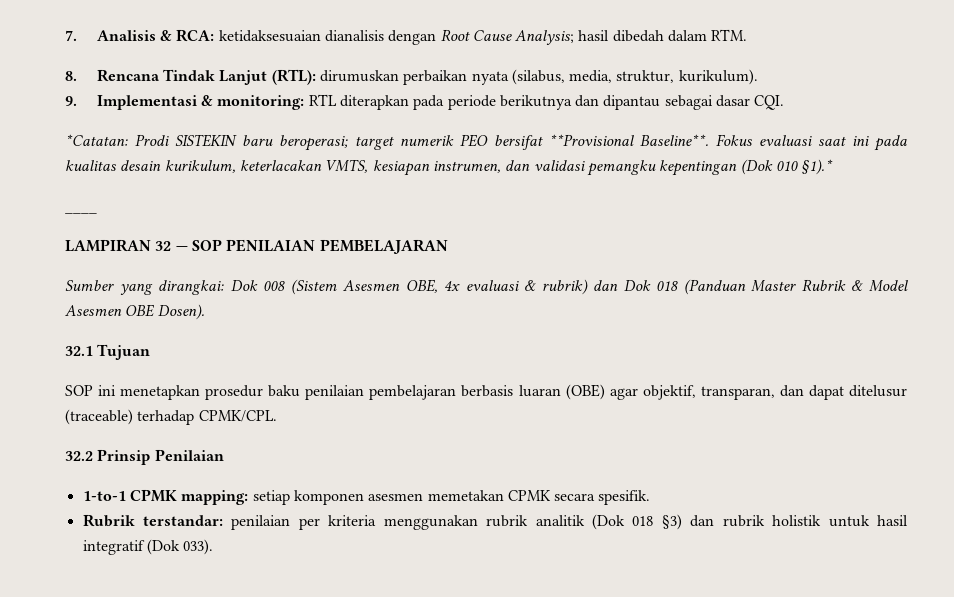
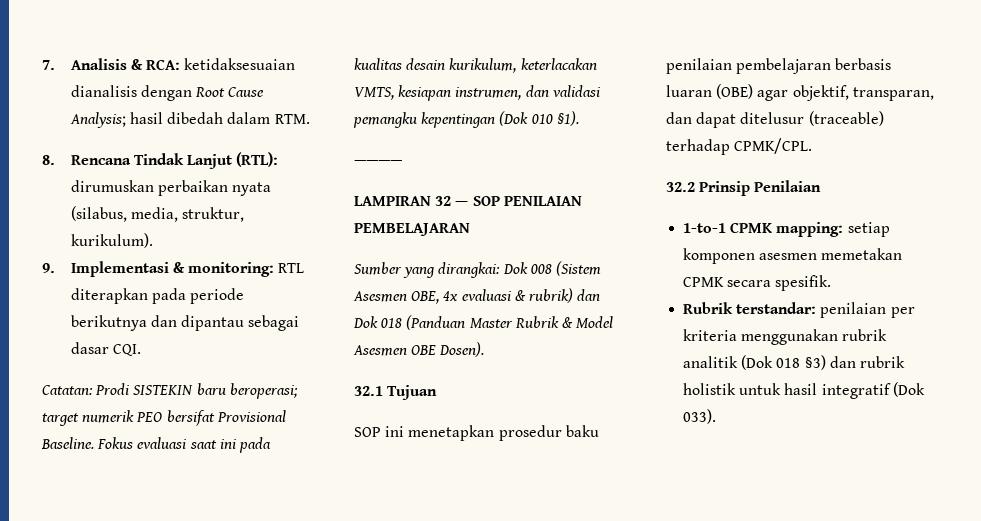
- *Catatan: Prodi SISTEKIN baru beroperasi; target numerik PEO bersifat **Provisional Baseline**.
+ Catatan: Prodi SISTEKIN baru beroperasi; target numerik PEO bersifat Provisional Baseline.
- Fokus evaluasi saat ini pada kualitas desain kurikulum, keterlacakan VMTS, kesiapan instrumen, dan validasi pemangku kepentingan (Dok 010 §1).*
- ____
+ Fokus evaluasi saat ini pada kualitas desain kurikulum, keterlacakan VMTS, kesiapan instrumen, dan validasi pemangku kepentingan (Dok 010 §1).
+ ————

